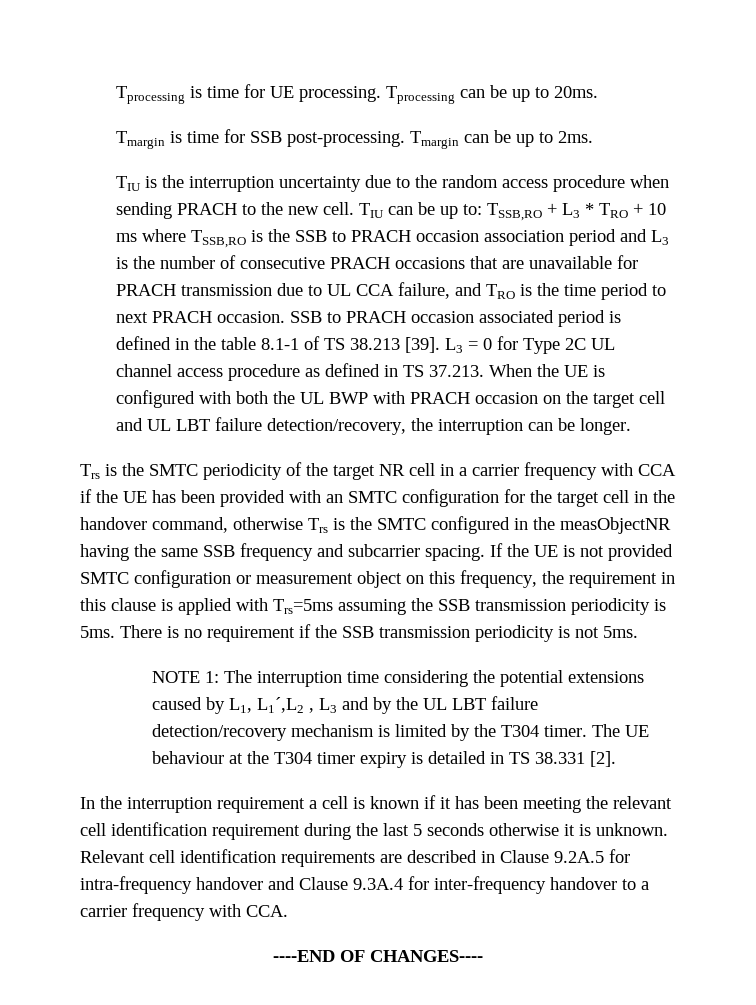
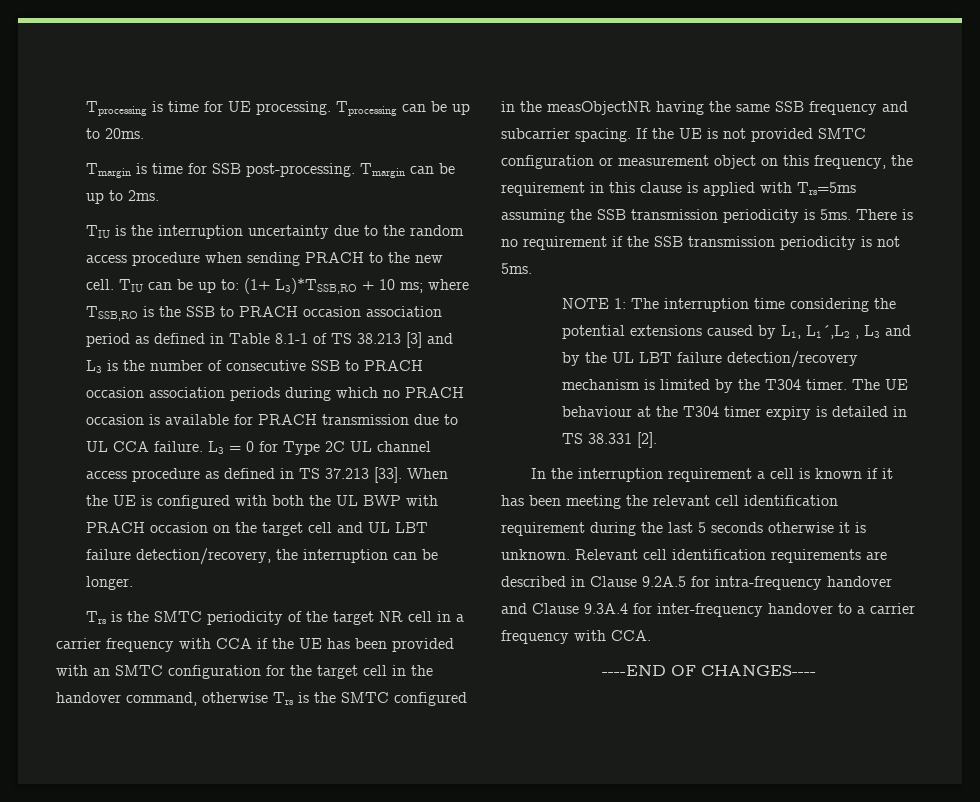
- TIU can be up to: TSSB,RO + L3 * TRO + 10 ms where TSSB,RO is the SSB to PRACH occasion association period and L3 is the number of consecutive PRACH occasions that are unavailable for PRACH transmission due to UL CCA failure, and TRO is the time period to next PRACH occasion. SSB to PRACH occasion associated period is defined in the table 8.1-1 of TS 38.213 [39].
+ TIU can be up to: (1+ L3)*TSSB,RO + 10 ms; where TSSB,RO is the SSB to PRACH occasion association period as defined in Table 8.1-1 of TS 38.213 [3] and L3 is the number of consecutive SSB to PRACH occasion association periods during which no PRACH occasion is available for PRACH transmission due to UL CCA failure.
- L3 = 0 for Type 2C UL channel access procedure as defined in TS 37.213. When the UE is configured with both the UL BWP with PRACH occasion on the target cell and UL LBT failure detection/recovery, the interruption can be longer.
+ L3 = 0 for Type 2C UL channel access procedure as defined in TS 37.213 [33]. When the UE is configured with both the UL BWP with PRACH occasion on the target cell and UL LBT failure detection/recovery, the interruption can be longer.

